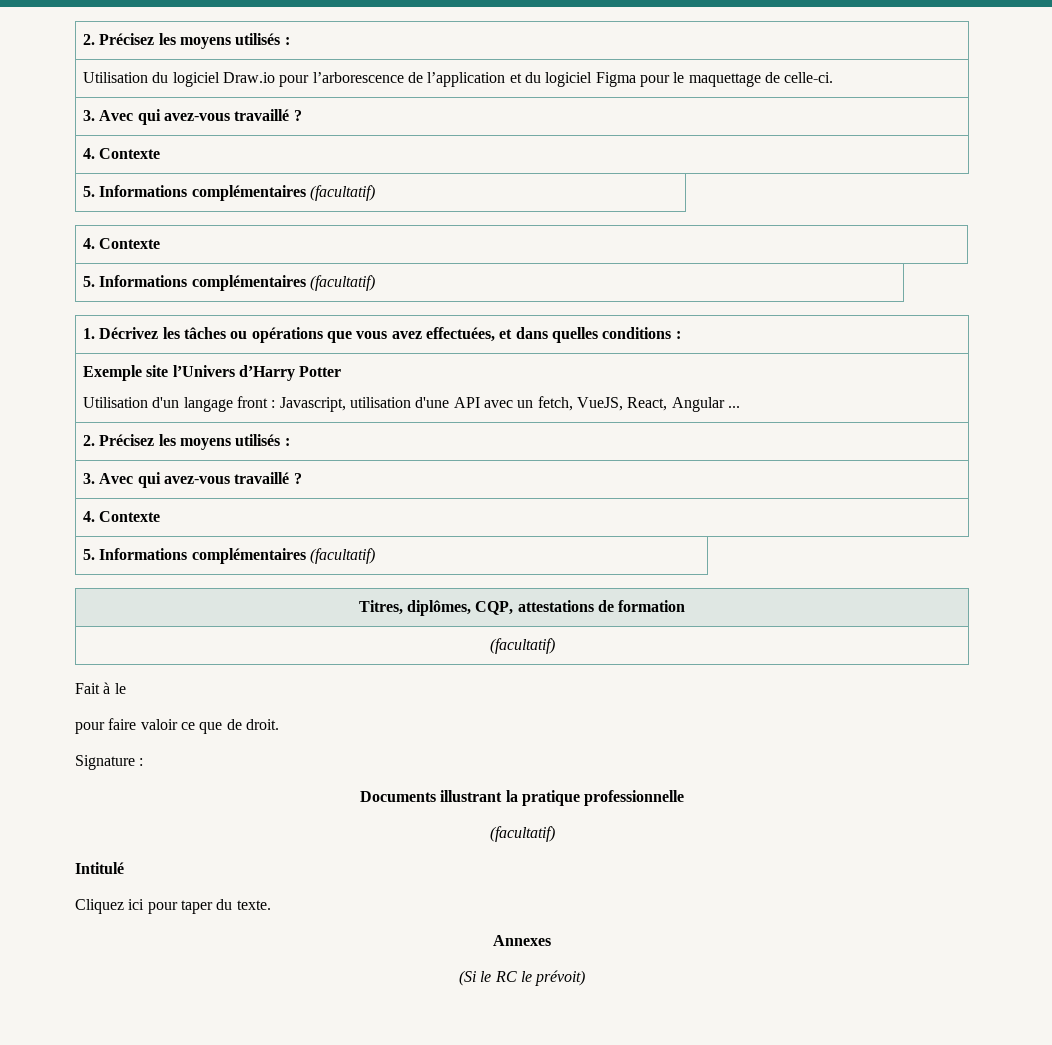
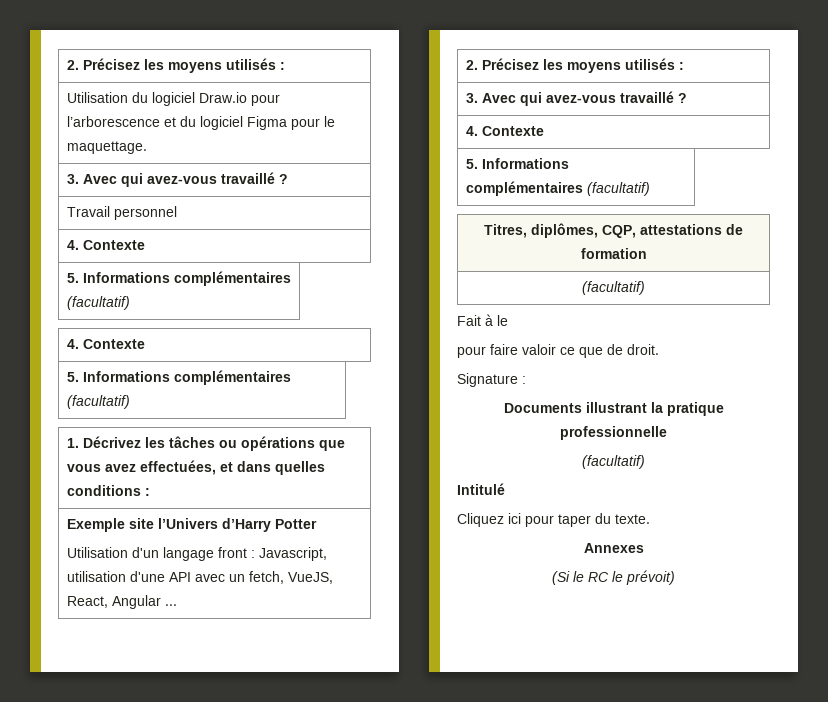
- Utilisation du logiciel Draw.io pour l’arborescence de l’application et du logiciel Figma pour le maquettage de celle-ci.
+ Utilisation du logiciel Draw.io pour l’arborescence et du logiciel Figma pour le maquettage.
  3. Avec qui avez-vous travaillé ?
+ Travail personnel

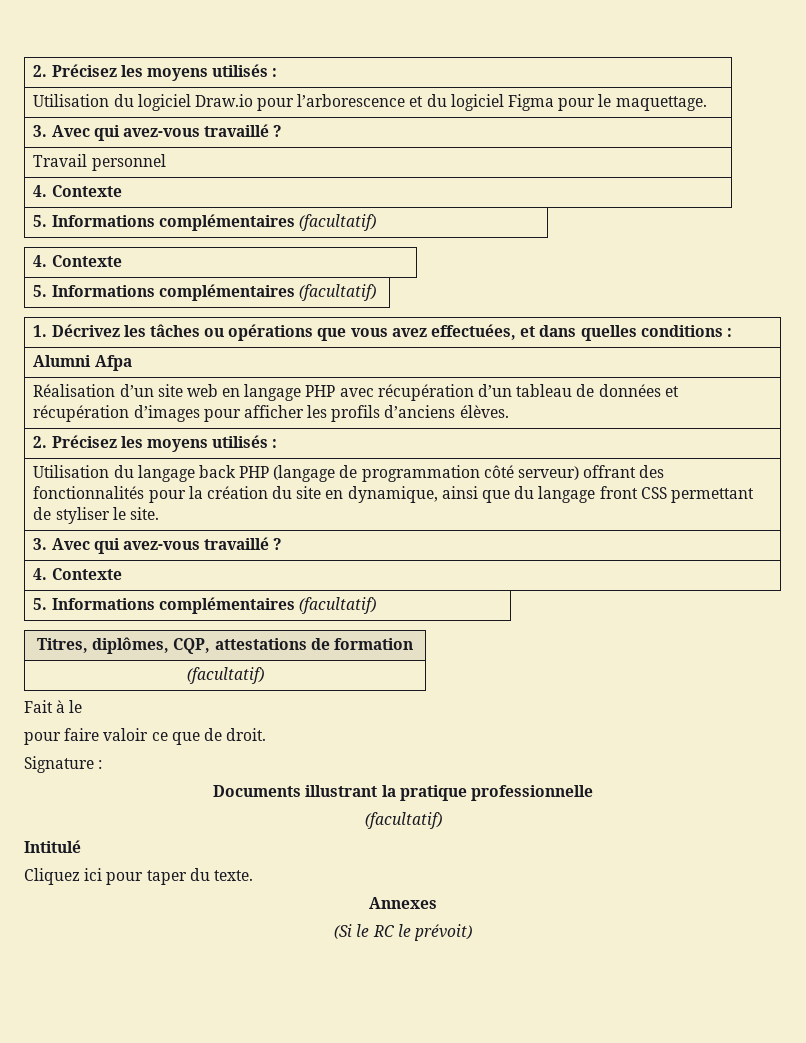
- Exemple site l’Univers d’Harry Potter
- Utilisation d'un langage front : Javascript, utilisation d'une API avec un fetch, VueJS, React, Angular ...
+ Alumni Afpa
+ Réalisation d’un site web en langage PHP avec récupération d’un tableau de données et récupération d’images pour afficher les profils d’anciens élèves.
  2. Précisez les moyens utilisés :
+ Utilisation du langage back PHP (langage de programmation côté serveur) offrant des fonctionnalités pour la création du site en dynamique, ainsi que du langage front CSS permettant de styliser le site.

